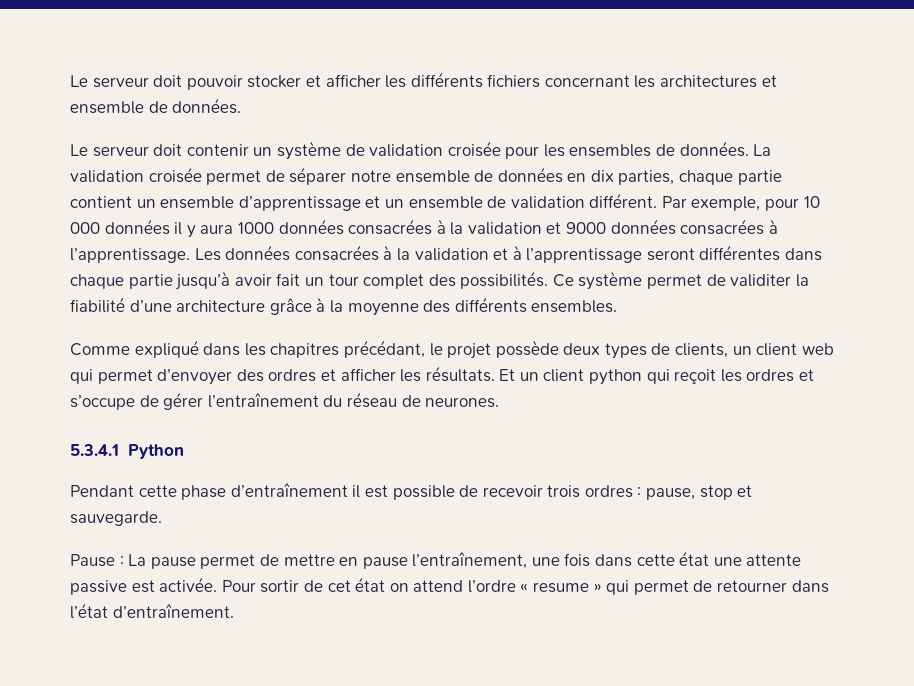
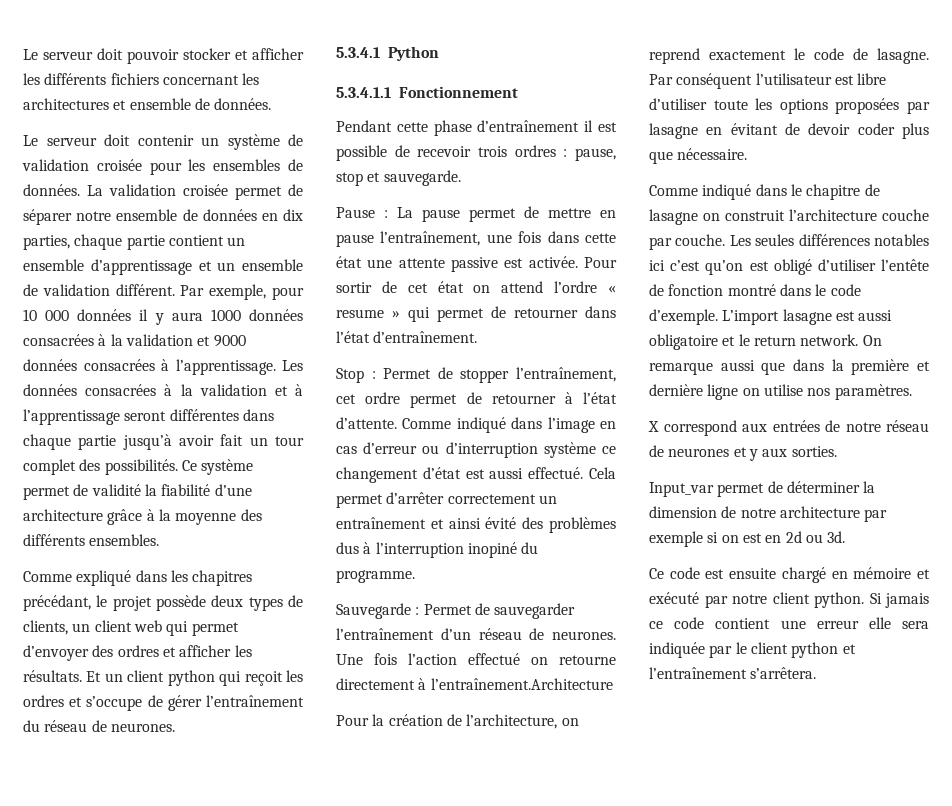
- Ce système permet de validiter la fiabilité d’une architecture grâce à la moyenne des différents ensembles.
+ Ce système permet de validité la fiabilité d’une architecture grâce à la moyenne des différents ensembles.
+ 5.3.4.1.1 Fonctionnement
+ Stop : Permet de stopper l’entraînement, cet ordre permet de retourner à l’état d’attente. Comme indiqué dans l’image en cas d’erreur ou d’interruption système ce changement d’état est aussi effectué. Cela permet d’arrêter correctement un entraînement et ainsi évité des problèmes dus à l’interruption inopiné du programme.
+ Sauvegarde : Permet de sauvegarder l’entraînement d’un réseau de neurones. Une fois l’action effectué on retourne directement à l’entraînement.Architecture
+ Pour la création de l’architecture, on reprend exactement le code de lasagne. Par conséquent l’utilisateur est libre d’utiliser toute les options proposées par lasagne en évitant de devoir coder plus que nécessaire.
+ Comme indiqué dans le chapitre de lasagne on construit l’architecture couche par couche. Les seules différences notables ici c’est qu’on est obligé d’utiliser l’entête de fonction montré dans le code d’exemple. L’import lasagne est aussi obligatoire et le return network. On remarque aussi que dans la première et dernière ligne on utilise nos paramètres.
+ X correspond aux entrées de notre réseau de neurones et y aux sorties.
+ Input_var permet de déterminer la dimension de notre architecture par exemple si on est en 2d ou 3d.
+ Ce code est ensuite chargé en mémoire et exécuté par notre client python. Si jamais ce code contient une erreur elle sera indiquée par le client python et l’entraînement s’arrêtera.

